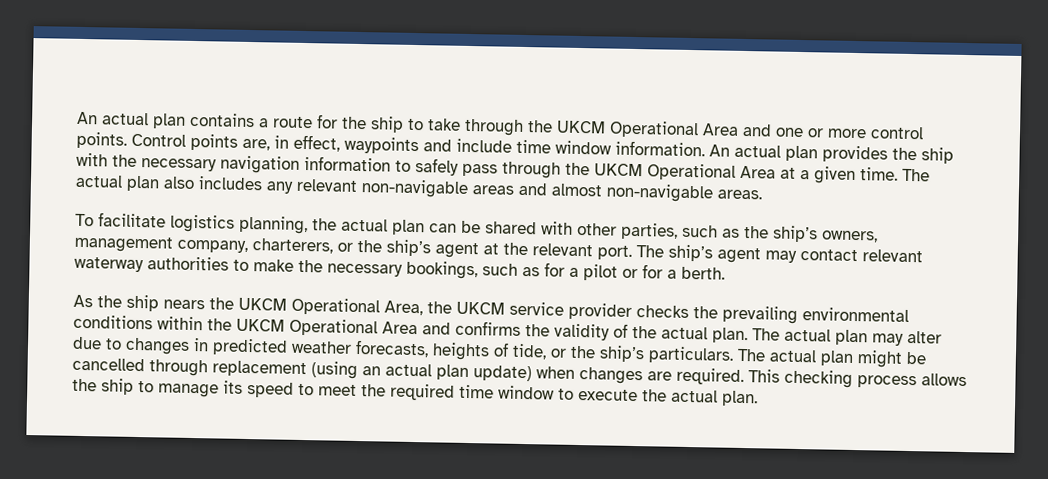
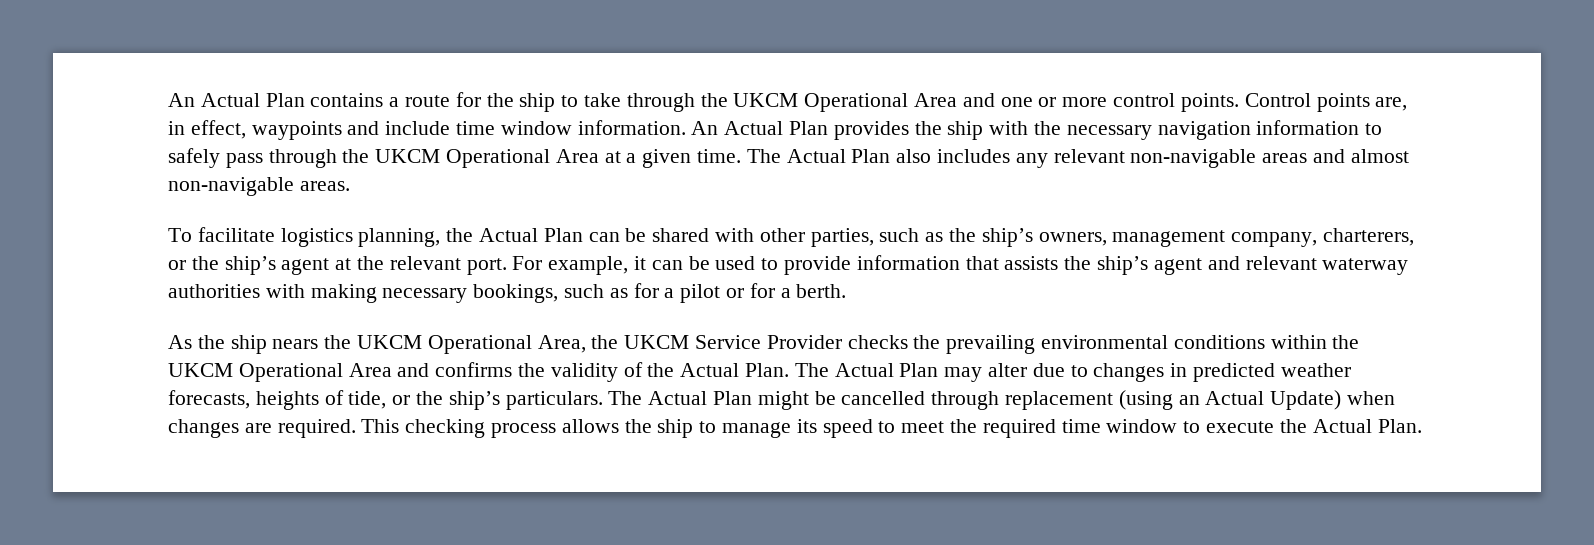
- An actual plan contains a route for the ship to take through the UKCM Operational Area and one or more control points.
+ An Actual Plan contains a route for the ship to take through the UKCM Operational Area and one or more control points.
- An actual plan provides the ship with the necessary navigation information to safely pass through the UKCM Operational Area at a given time.
+ An Actual Plan provides the ship with the necessary navigation information to safely pass through the UKCM Operational Area at a given time.
- The actual plan also includes any relevant non-navigable areas and almost non-navigable areas.
+ The Actual Plan also includes any relevant non-navigable areas and almost non-navigable areas.
- To facilitate logistics planning, the actual plan can be shared with other parties, such as the ship’s owners, management company, charterers, or the ship’s agent at the relevant port.
+ To facilitate logistics planning, the Actual Plan can be shared with other parties, such as the ship’s owners, management company, charterers, or the ship’s agent at the relevant port.
- The ship’s agent may contact relevant waterway authorities to make the necessary bookings, such as for a pilot or for a berth.
+ For example, it can be used to provide information that assists the ship’s agent and relevant waterway authorities with making necessary bookings, such as for a pilot or for a berth.
- As the ship nears the UKCM Operational Area, the UKCM service provider checks the prevailing environmental conditions within the UKCM Operational Area and confirms the validity of the actual plan. The actual plan may alter due to changes in predicted weather forecasts, heights of tide, or the ship’s particulars.
+ As the ship nears the UKCM Operational Area, the UKCM Service Provider checks the prevailing environmental conditions within the UKCM Operational Area and confirms the validity of the Actual Plan. The Actual Plan may alter due to changes in predicted weather forecasts, heights of tide, or the ship’s particulars.
- The actual plan might be cancelled through replacement (using an actual plan update) when changes are required.
+ The Actual Plan might be cancelled through replacement (using an Actual Update) when changes are required.
- This checking process allows the ship to manage its speed to meet the required time window to execute the actual plan.
+ This checking process allows the ship to manage its speed to meet the required time window to execute the Actual Plan.

